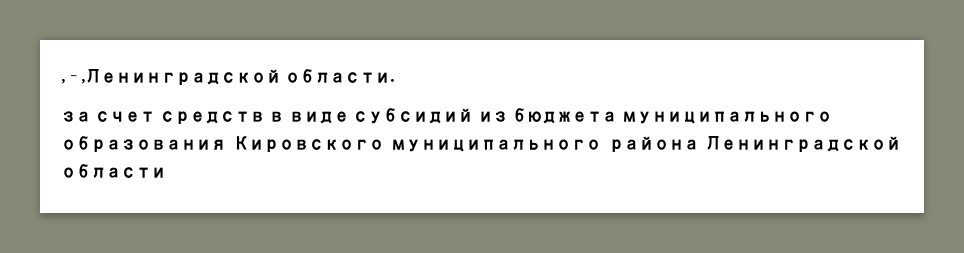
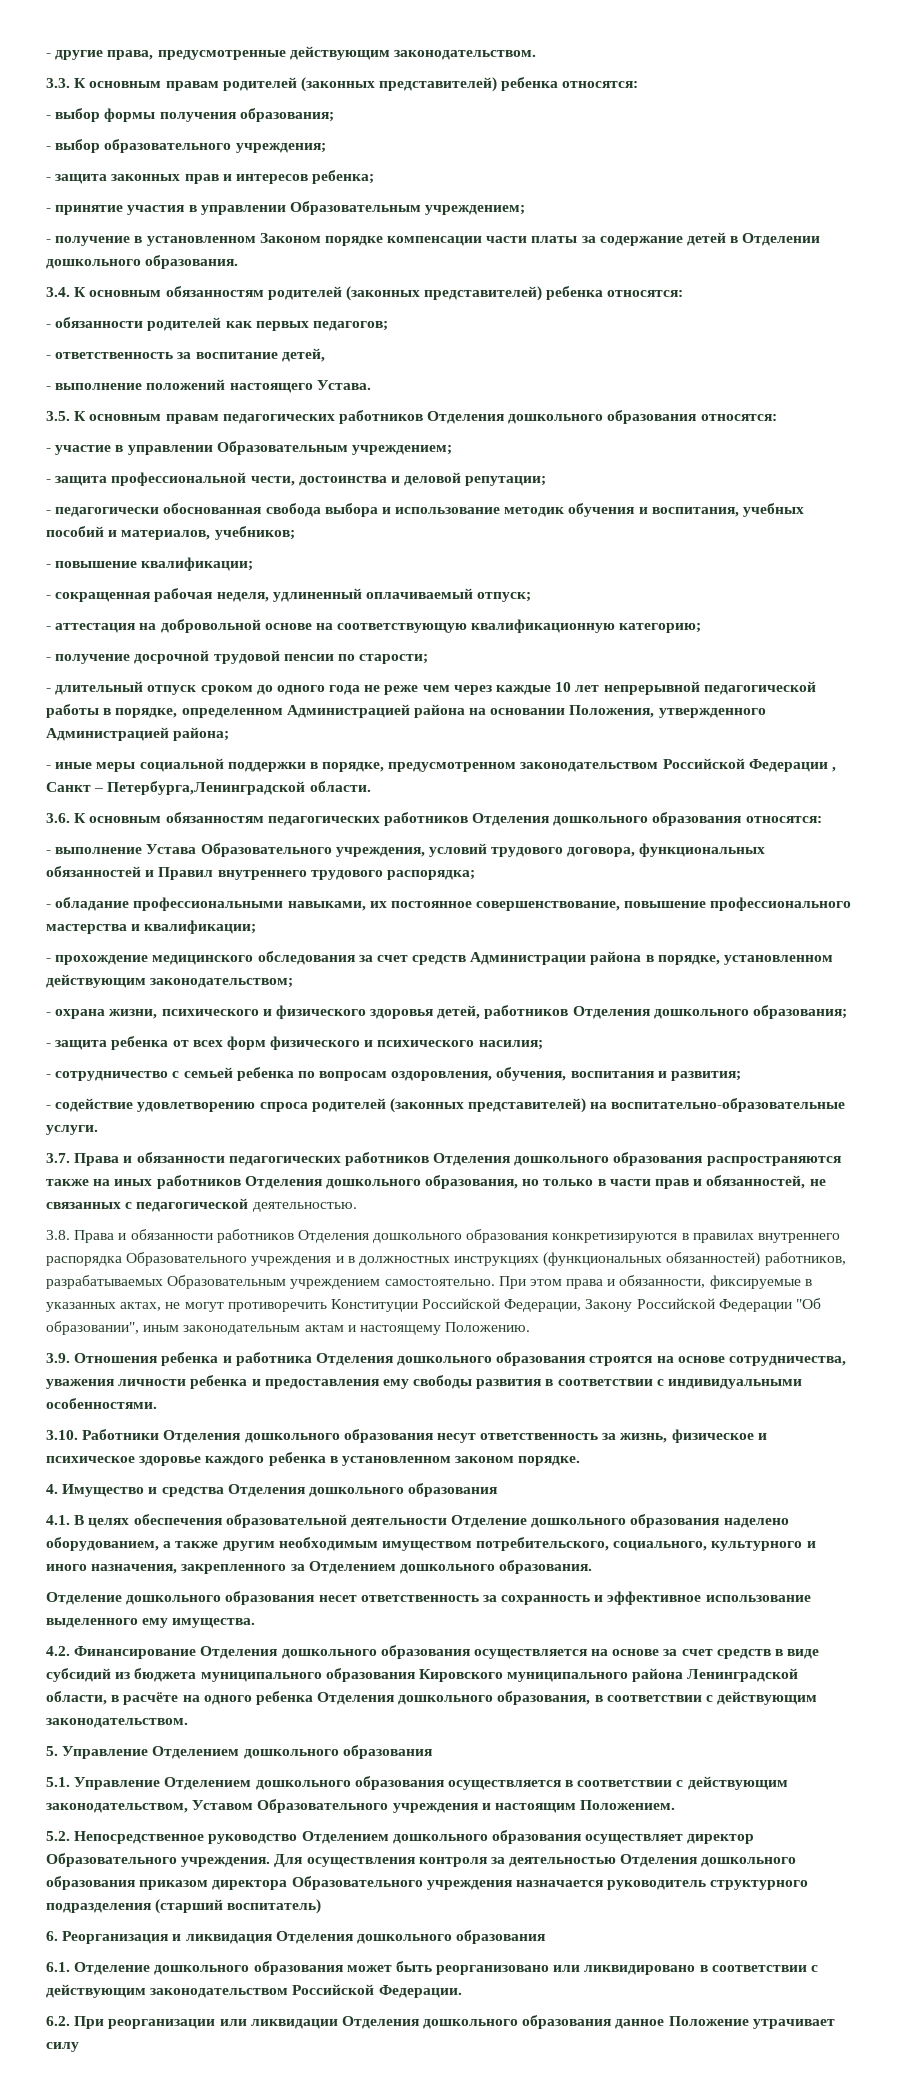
- ,–,Ленинградской области.
- за счет средств в виде субсидий из бюджета муниципального образования Кировского муниципального района Ленинградской области
+ - другие права, предусмотренные действующим законодательством.
+ 3.3. К основным правам родителей (законных представителей) ребенка относятся:
+ - выбор формы получения образования;
+ - выбор образовательного учреждения;
+ - защита законных прав и интересов ребенка;
+ - принятие участия в управлении Образовательным учреждением;
+ - получение в установленном Законом порядке компенсации части платы за содержание детей в Отделении дошкольного образования.
+ 3.4. К основным обязанностям родителей (законных представителей) ребенка относятся:
+ - обязанности родителей как первых педагогов;
+ - ответственность за воспитание детей,
+ - выполнение положений настоящего Устава.
+ 3.5. К основным правам педагогических работников Отделения дошкольного образования относятся:
+ - участие в управлении Образовательным учреждением;
+ - защита профессиональной чести, достоинства и деловой репутации;
+ - педагогически обоснованная свобода выбора и использование методик обучения и воспитания, учебных пособий и материалов, учебников;
+ - повышение квалификации;
+ - сокращенная рабочая неделя, удлиненный оплачиваемый отпуск;
+ - аттестация на добровольной основе на соответствующую квалификационную категорию;
+ - получение досрочной трудовой пенсии по старости;
+ - длительный отпуск сроком до одного года не реже чем через каждые 10 лет непрерывной педагогической работы в порядке, определенном Администрацией района на основании Положения, утвержденного Администрацией района;
+ - иные меры социальной поддержки в порядке, предусмотренном законодательством Российской Федерации , Санкт – Петербурга,Ленинградской области.
+ 3.6. К основным обязанностям педагогических работников Отделения дошкольного образования относятся:
+ - выполнение Устава Образовательного учреждения, условий трудового договора, функциональных обязанностей и Правил внутреннего трудового распорядка;
+ - обладание профессиональными навыками, их постоянное совершенствование, повышение профессионального мастерства и квалификации;
+ - прохождение медицинского обследования за счет средств Администрации района в порядке, установленном действующим законодательством;
+ - охрана жизни, психического и физического здоровья детей, работников Отделения дошкольного образования;
+ - защита ребенка от всех форм физического и психического насилия;
+ - сотрудничество с семьей ребенка по вопросам оздоровления, обучения, воспитания и развития;
+ - содействие удовлетворению спроса родителей (законных представителей) на воспитательно-образовательные услуги.
+ 3.7. Права и обязанности педагогических работников Отделения дошкольного образования распространяются также на иных работников Отделения дошкольного образования, но только в части прав и обязанностей, не связанных с педагогической деятельностью.
+ 3.8. Права и обязанности работников Отделения дошкольного образования конкретизируются в правилах внутреннего распорядка Образовательного учреждения и в должностных инструкциях (функциональных обязанностей) работников, разрабатываемых Образовательным учреждением самостоятельно. При этом права и обязанности, фиксируемые в указанных актах, не могут противоречить Конституции Российской Федерации, Закону Российской Федерации "Об образовании", иным законодательным актам и настоящему Положению.
+ 3.9. Отношения ребенка и работника Отделения дошкольного образования строятся на основе сотрудничества, уважения личности ребенка и предоставления ему свободы развития в соответствии с индивидуальными особенностями.
+ 3.10. Работники Отделения дошкольного образования несут ответственность за жизнь, физическое и психическое здоровье каждого ребенка в установленном законом порядке.
+ 4. Имущество и средства Отделения дошкольного образования
+ 4.1. В целях обеспечения образовательной деятельности Отделение дошкольного образования наделено оборудованием, а также другим необходимым имуществом потребительского, социального, культурного и иного назначения, закрепленного за Отделением дошкольного образования.
+ Отделение дошкольного образования несет ответственность за сохранность и эффективное использование выделенного ему имущества.
+ 4.2. Финансирование Отделения дошкольного образования осуществляется на основе за счет средств в виде субсидий из бюджета муниципального образования Кировского муниципального района Ленинградской области, в расчёте на одного ребенка Отделения дошкольного образования, в соответствии с действующим законодательством.
+ 5. Управление Отделением дошкольного образования
+ 5.1. Управление Отделением дошкольного образования осуществляется в соответствии с действующим законодательством, Уставом Образовательного учреждения и настоящим Положением.
+ 5.2. Непосредственное руководство Отделением дошкольного образования осуществляет директор Образовательного учреждения. Для осуществления контроля за деятельностью Отделения дошкольного образования приказом директора Образовательного учреждения назначается руководитель структурного подразделения (старший воспитатель)
+ 6. Реорганизация и ликвидация Отделения дошкольного образования
+ 6.1. Отделение дошкольного образования может быть реорганизовано или ликвидировано в соответствии с действующим законодательством Российской Федерации.
+ 6.2. При реорганизации или ликвидации Отделения дошкольного образования данное Положение утрачивает силу

